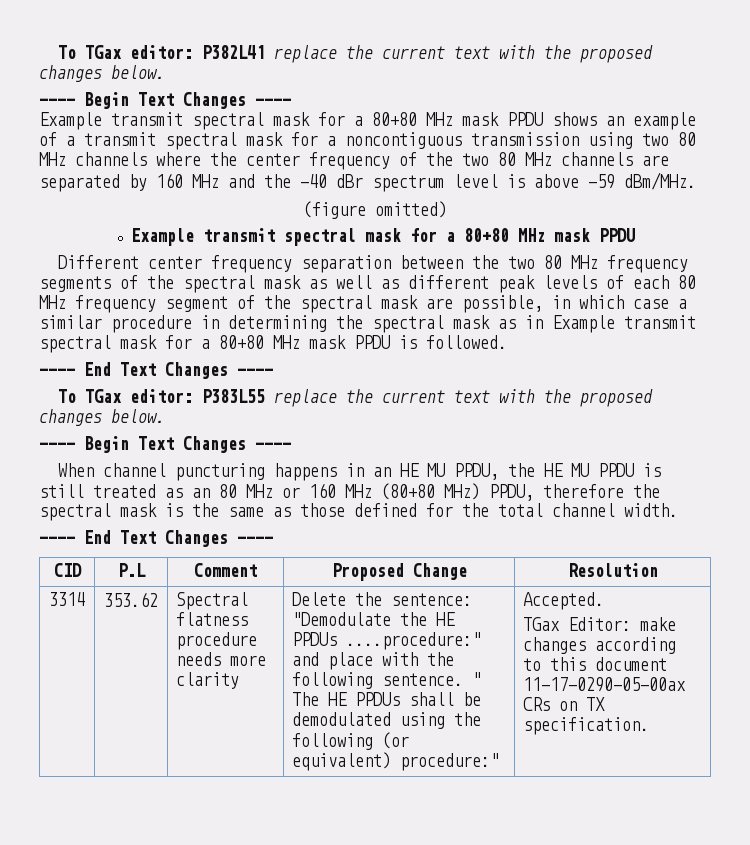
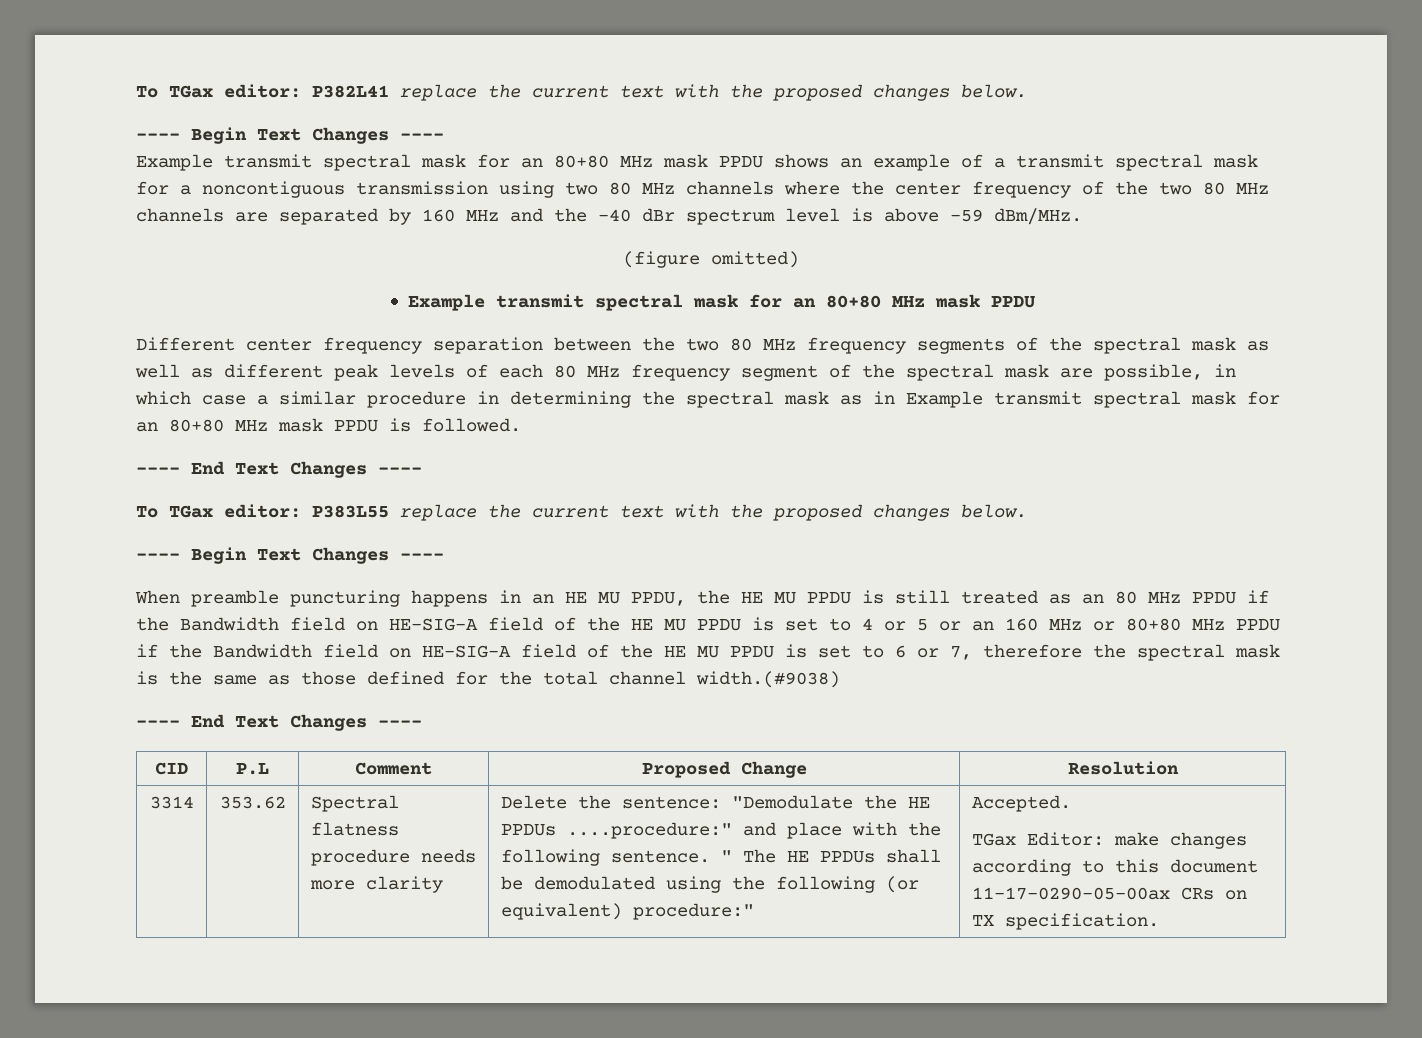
- Example transmit spectral mask for a 80+80 MHz mask PPDU shows an example of a transmit spectral mask for a noncontiguous transmission using two 80 MHz channels where the center frequency of the two 80 MHz channels are separated by 160 MHz and the -40 dBr spectrum level is above -59 dBm/MHz.
+ Example transmit spectral mask for an 80+80 MHz mask PPDU shows an example of a transmit spectral mask for a noncontiguous transmission using two 80 MHz channels where the center frequency of the two 80 MHz channels are separated by 160 MHz and the -40 dBr spectrum level is above -59 dBm/MHz.
  (figure omitted)
- Example transmit spectral mask for a 80+80 MHz mask PPDU
+ Example transmit spectral mask for an 80+80 MHz mask PPDU
- Different center frequency separation between the two 80 MHz frequency segments of the spectral mask as well as different peak levels of each 80 MHz frequency segment of the spectral mask are possible, in which case a similar procedure in determining the spectral mask as in Example transmit spectral mask for a 80+80 MHz mask PPDU is followed.
+ Different center frequency separation between the two 80 MHz frequency segments of the spectral mask as well as different peak levels of each 80 MHz frequency segment of the spectral mask are possible, in which case a similar procedure in determining the spectral mask as in Example transmit spectral mask for an 80+80 MHz mask PPDU is followed.
- When channel puncturing happens in an HE MU PPDU, the HE MU PPDU is still treated as an 80 MHz or 160 MHz (80+80 MHz) PPDU, therefore the spectral mask is the same as those defined for the total channel width.
+ When preamble puncturing happens in an HE MU PPDU, the HE MU PPDU is still treated as an 80 MHz PPDU if the Bandwidth field on HE-SIG-A field of the HE MU PPDU is set to 4 or 5 or an 160 MHz or 80+80 MHz PPDU if the Bandwidth field on HE-SIG-A field of the HE MU PPDU is set to 6 or 7, therefore the spectral mask is the same as those defined for the total channel width.(#9038)

